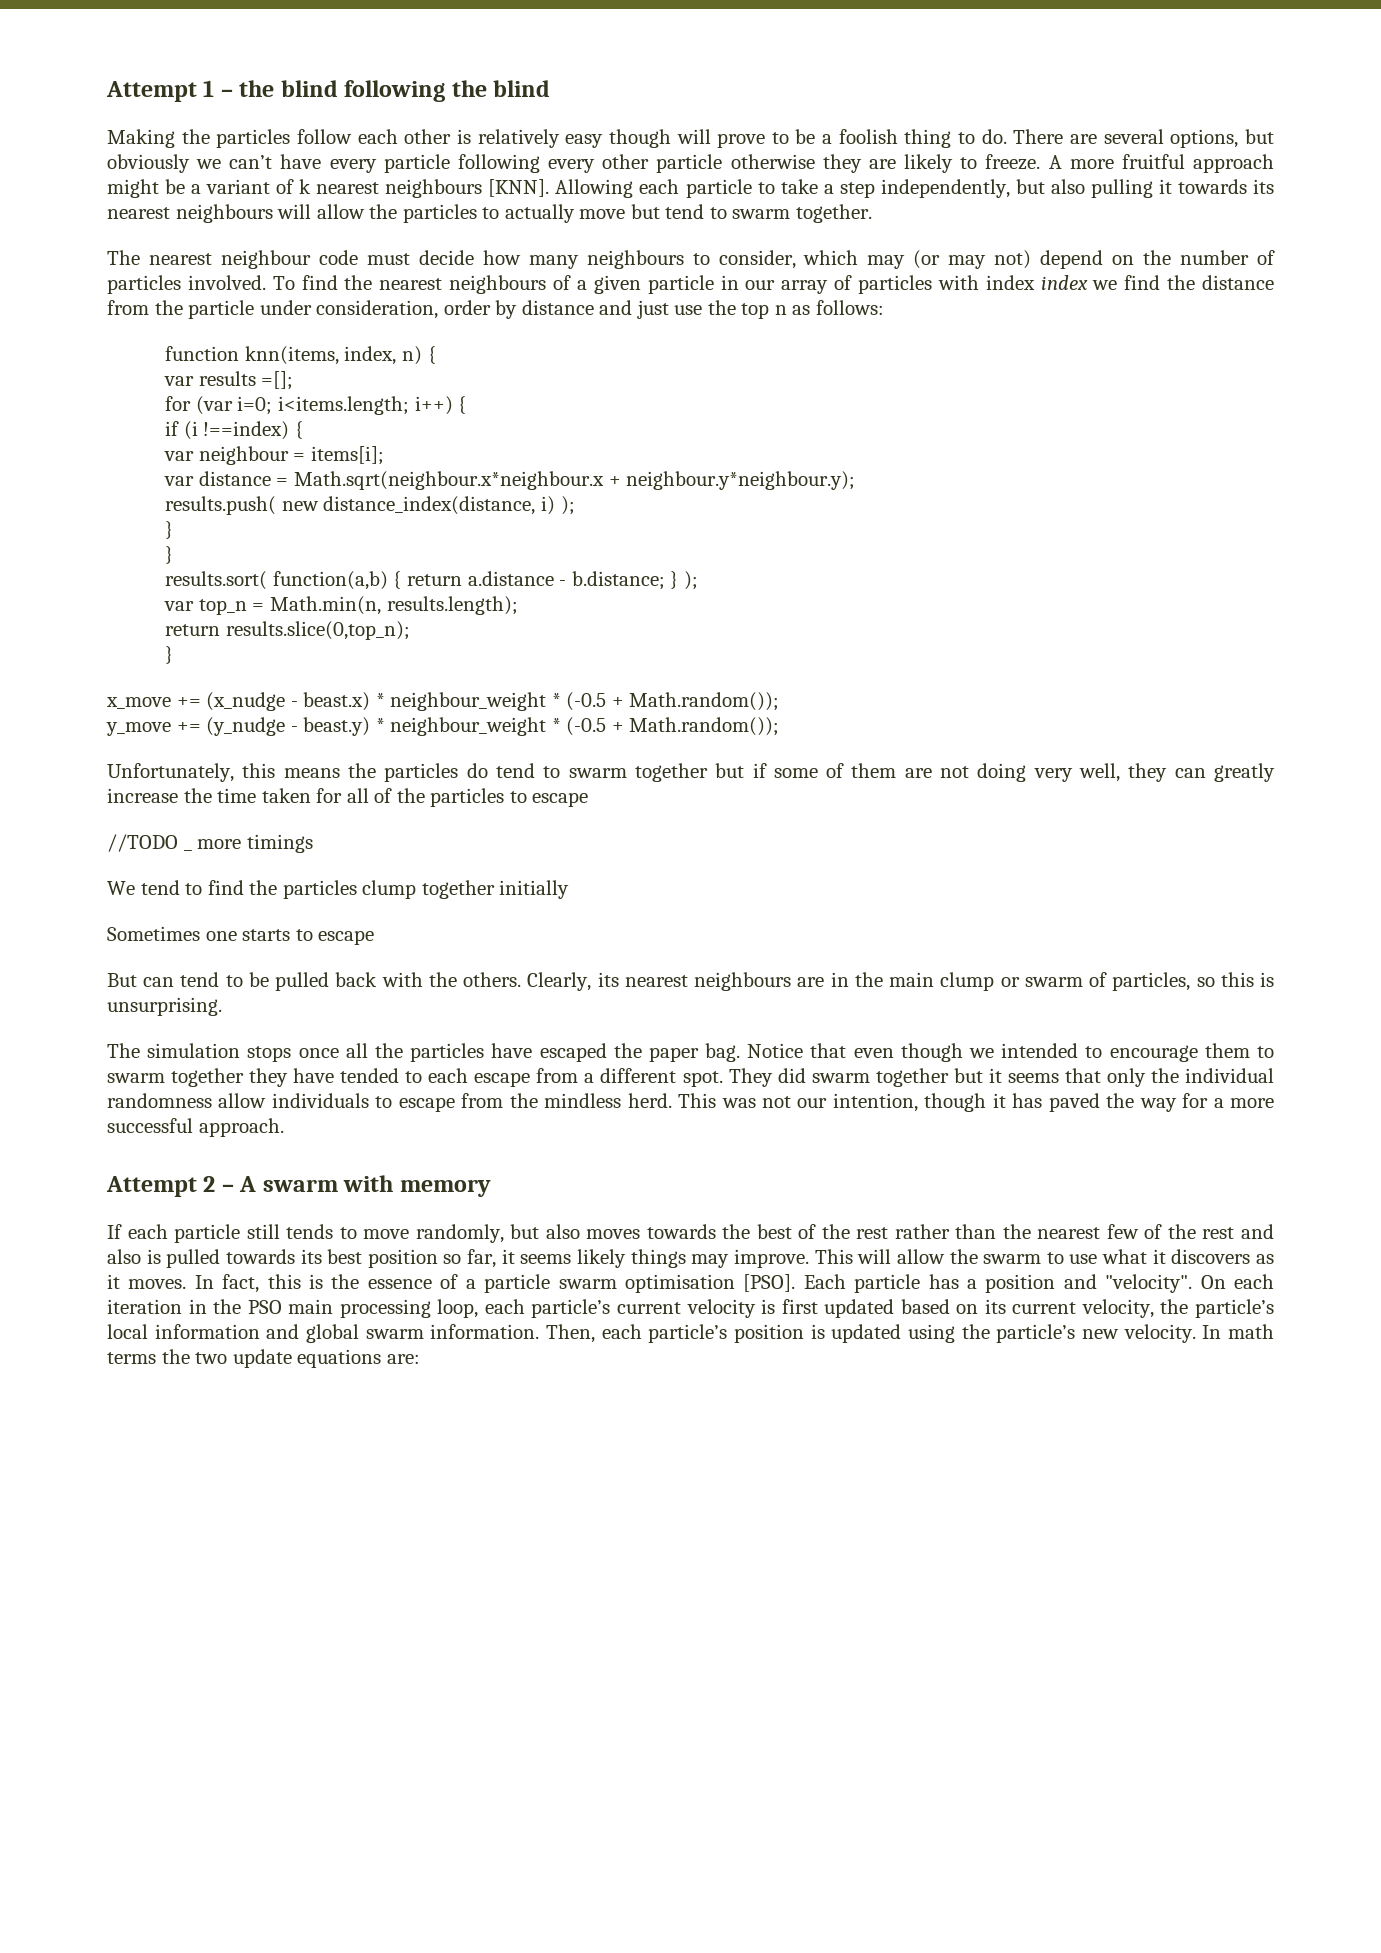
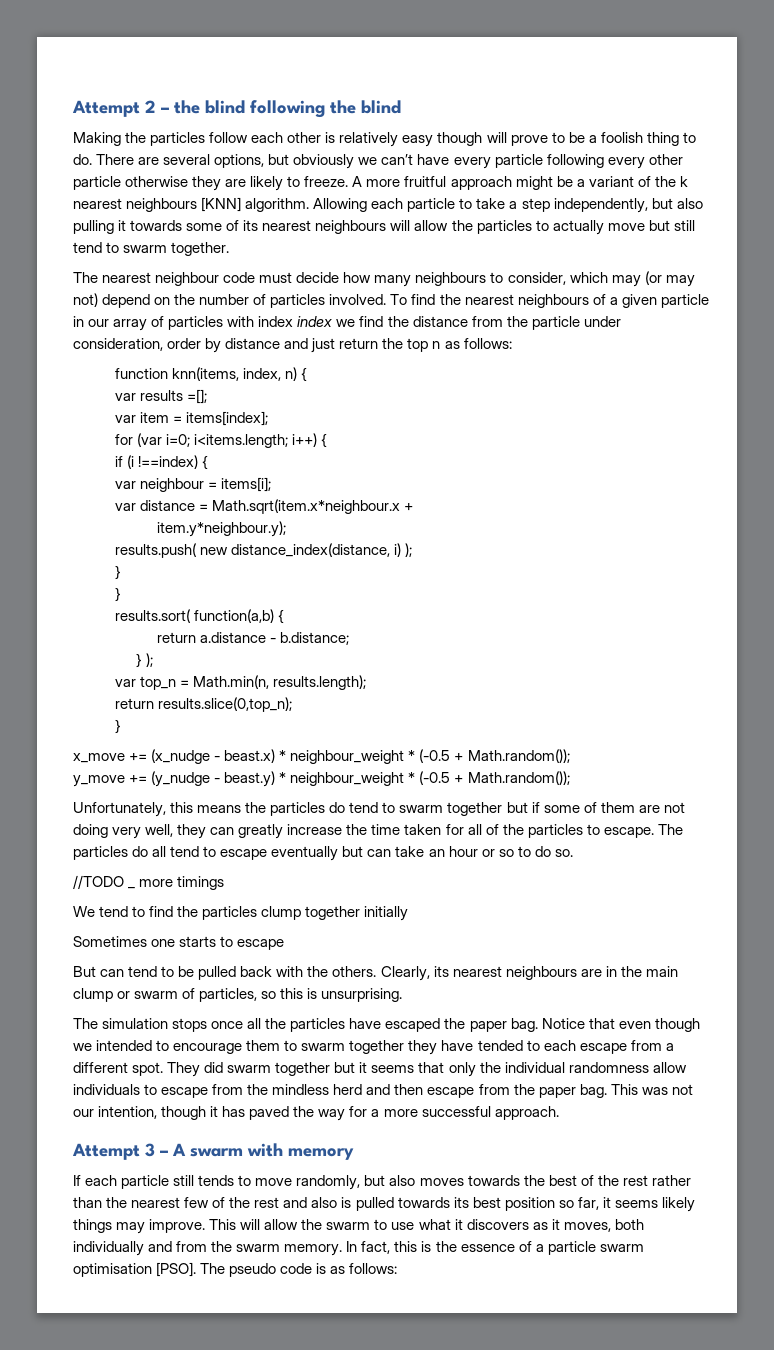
- Attempt 1 – the blind following the blind
+ Attempt 2 – the blind following the blind
- A more fruitful approach might be a variant of k nearest neighbours [KNN].
+ A more fruitful approach might be a variant of the k nearest neighbours [KNN] algorithm.
- Allowing each particle to take a step independently, but also pulling it towards its nearest neighbours will allow the particles to actually move but tend to swarm together.
+ Allowing each particle to take a step independently, but also pulling it towards some of its nearest neighbours will allow the particles to actually move but still tend to swarm together.
- To find the nearest neighbours of a given particle in our array of particles with index index we find the distance from the particle under consideration, order by distance and just use the top n as follows:
+ To find the nearest neighbours of a given particle in our array of particles with index index we find the distance from the particle under consideration, order by distance and just return the top n as follows:
+ var item = items[index];
- var distance = Math.sqrt(neighbour.x*neighbour.x + neighbour.y*neighbour.y);
+ var distance = Math.sqrt(item.x*neighbour.x +
+ item.y*neighbour.y);
- results.sort( function(a,b) { return a.distance - b.distance; } );
+ results.sort( function(a,b) {
+ return a.distance - b.distance;
+ } );
- Unfortunately, this means the particles do tend to swarm together but if some of them are not doing very well, they can greatly increase the time taken for all of the particles to escape
+ Unfortunately, this means the particles do tend to swarm together but if some of them are not doing very well, they can greatly increase the time taken for all of the particles to escape. The particles do all tend to escape eventually but can take an hour or so to do so.
- They did swarm together but it seems that only the individual randomness allow individuals to escape from the mindless herd.
+ They did swarm together but it seems that only the individual randomness allow individuals to escape from the mindless herd and then escape from the paper bag.
- Attempt 2 – A swarm with memory
+ Attempt 3 – A swarm with memory
- This will allow the swarm to use what it discovers as it moves.
+ This will allow the swarm to use what it discovers as it moves, both individually and from the swarm memory.
- Each particle has a position and "velocity". On each iteration in the PSO main processing loop, each particle’s current velocity is first updated based on its current velocity, the particle’s local information and global swarm information. Then, each particle’s position is updated using the particle’s new velocity. In math terms the two update equations are:
+ The pseudo code is as follows:

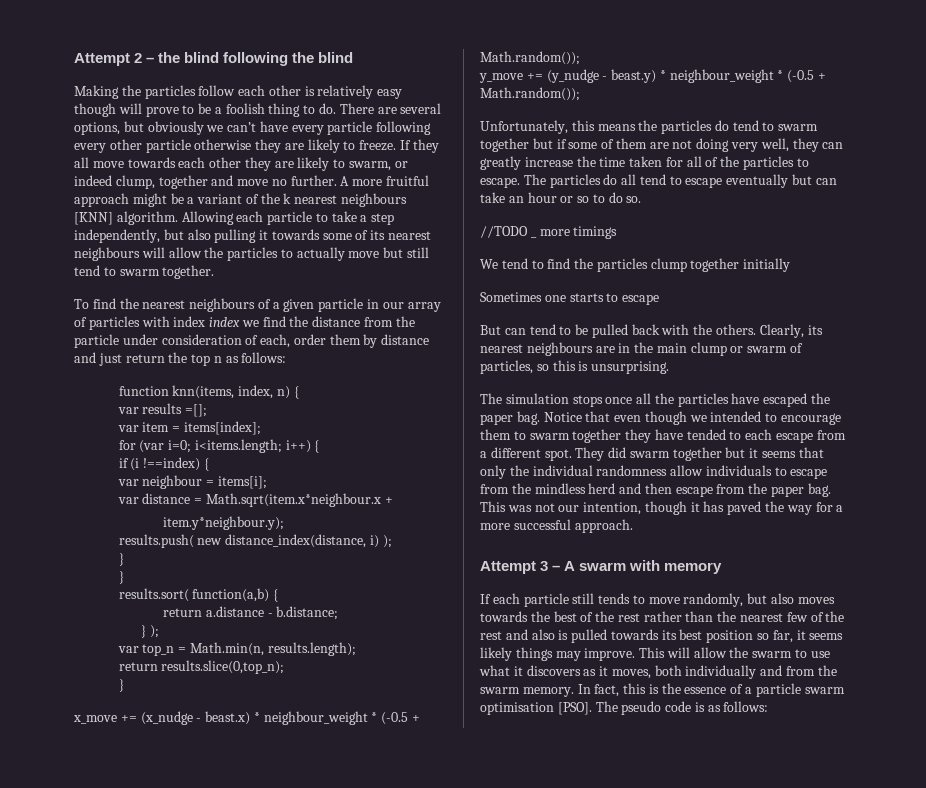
+ If they all move towards each other they are likely to swarm, or indeed clump, together and move no further.
- The nearest neighbour code must decide how many neighbours to consider, which may (or may not) depend on the number of particles involved. To find the nearest neighbours of a given particle in our array of particles with index index we find the distance from the particle under consideration, order by distance and just return the top n as follows:
+ To find the nearest neighbours of a given particle in our array of particles with index index we find the distance from the particle under consideration of each, order them by distance and just return the top n as follows:

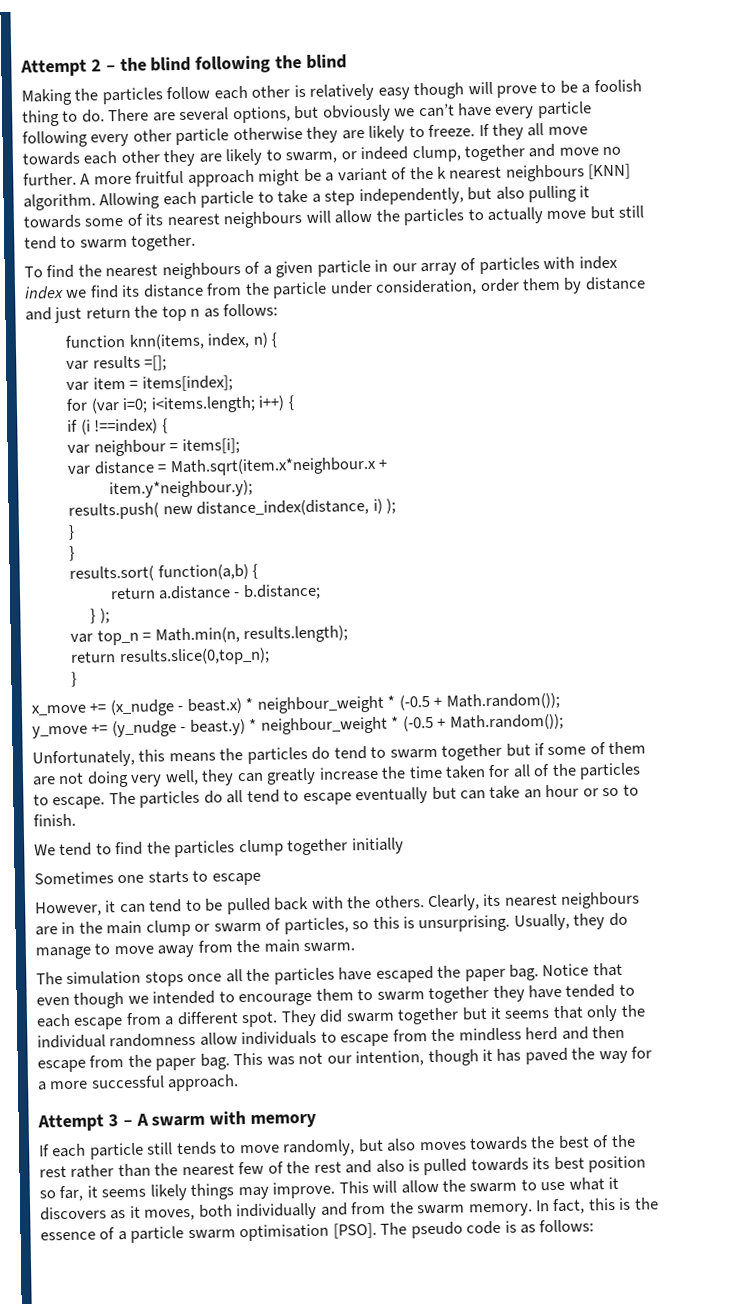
- To find the nearest neighbours of a given particle in our array of particles with index index we find the distance from the particle under consideration of each, order them by distance and just return the top n as follows:
+ To find the nearest neighbours of a given particle in our array of particles with index index we find its distance from the particle under consideration, order them by distance and just return the top n as follows:
- The particles do all tend to escape eventually but can take an hour or so to do so.
- //TODO _ more timings
+ The particles do all tend to escape eventually but can take an hour or so to finish.
- But can tend to be pulled back with the others.
+ However, it can tend to be pulled back with the others.
+ Usually, they do manage to move away from the main swarm.

